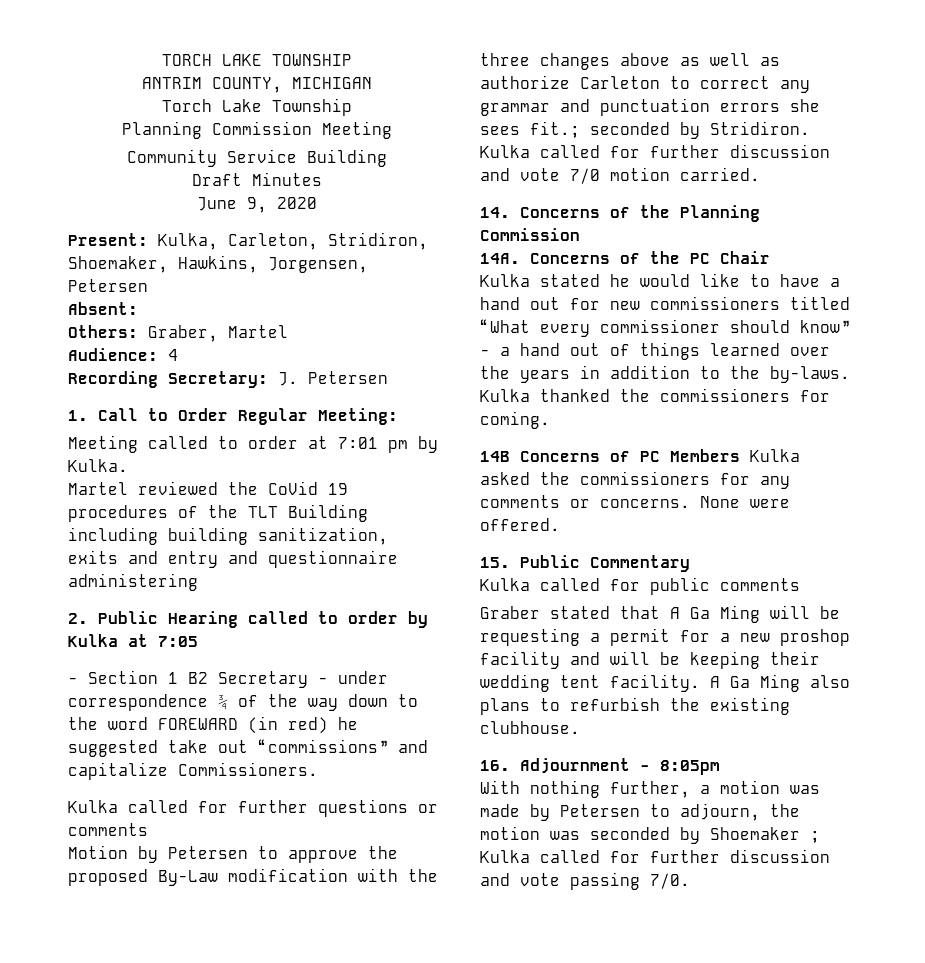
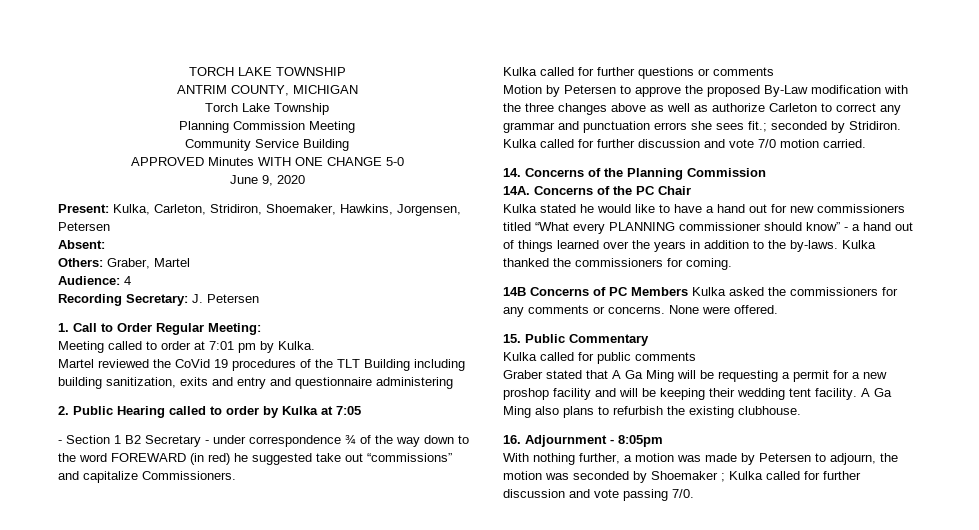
- Draft Minutes
+ APPROVED Minutes WITH ONE CHANGE 5-0
- Kulka stated he would like to have a hand out for new commissioners titled “What every commissioner should know” - a hand out of things learned over the years in addition to the by-laws.
+ Kulka stated he would like to have a hand out for new commissioners titled “What every PLANNING commissioner should know” - a hand out of things learned over the years in addition to the by-laws.

